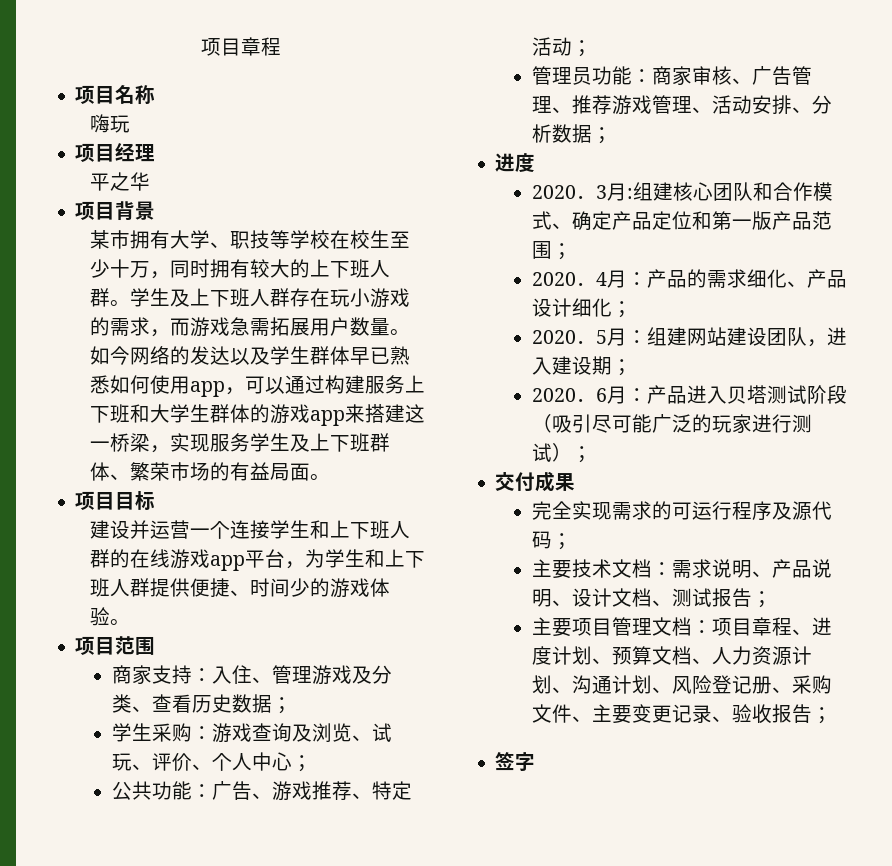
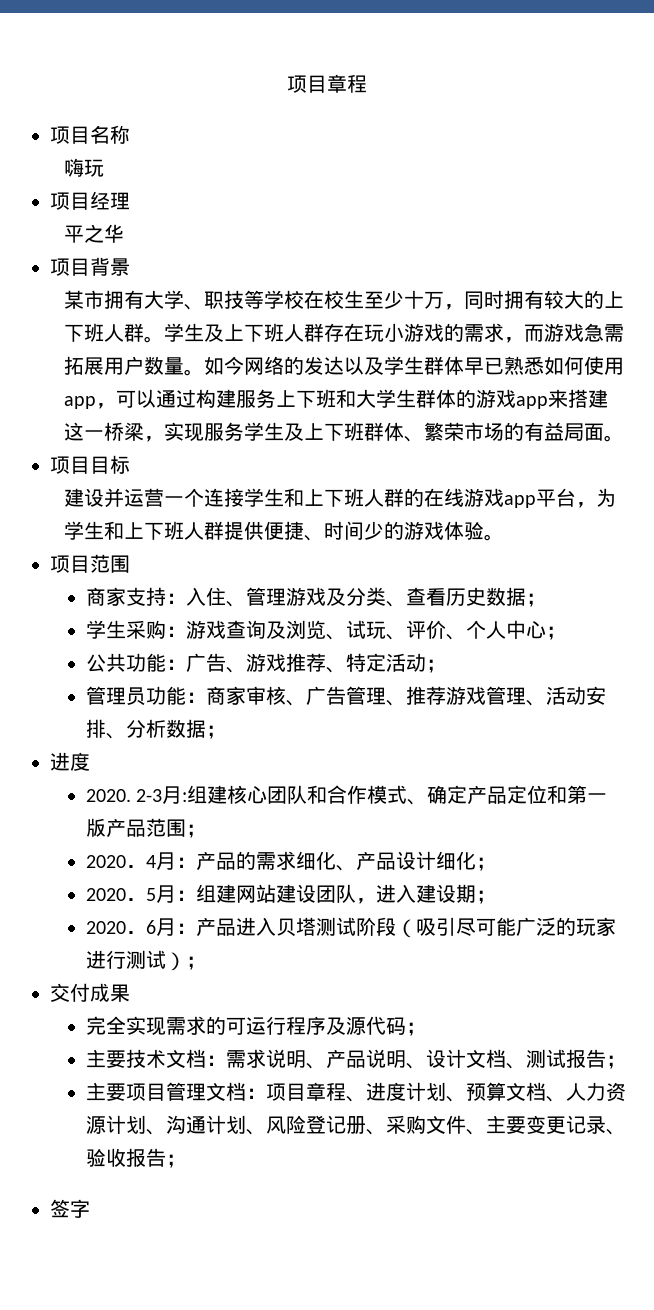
- 2020．3月:组建核心团队和合作模式、确定产品定位和第一版产品范围；
+ 2020. 2-3月:组建核心团队和合作模式、确定产品定位和第一版产品范围；

